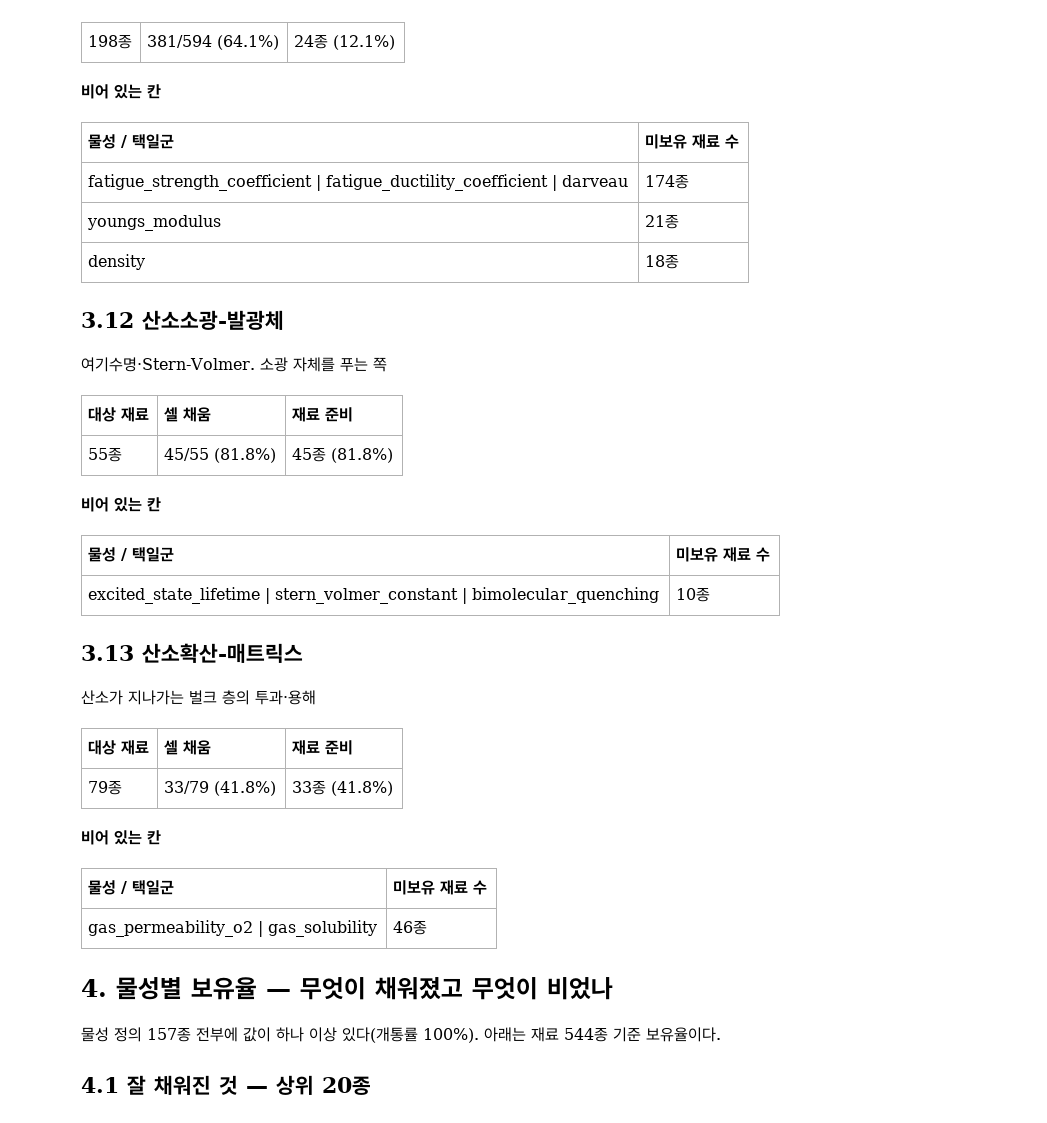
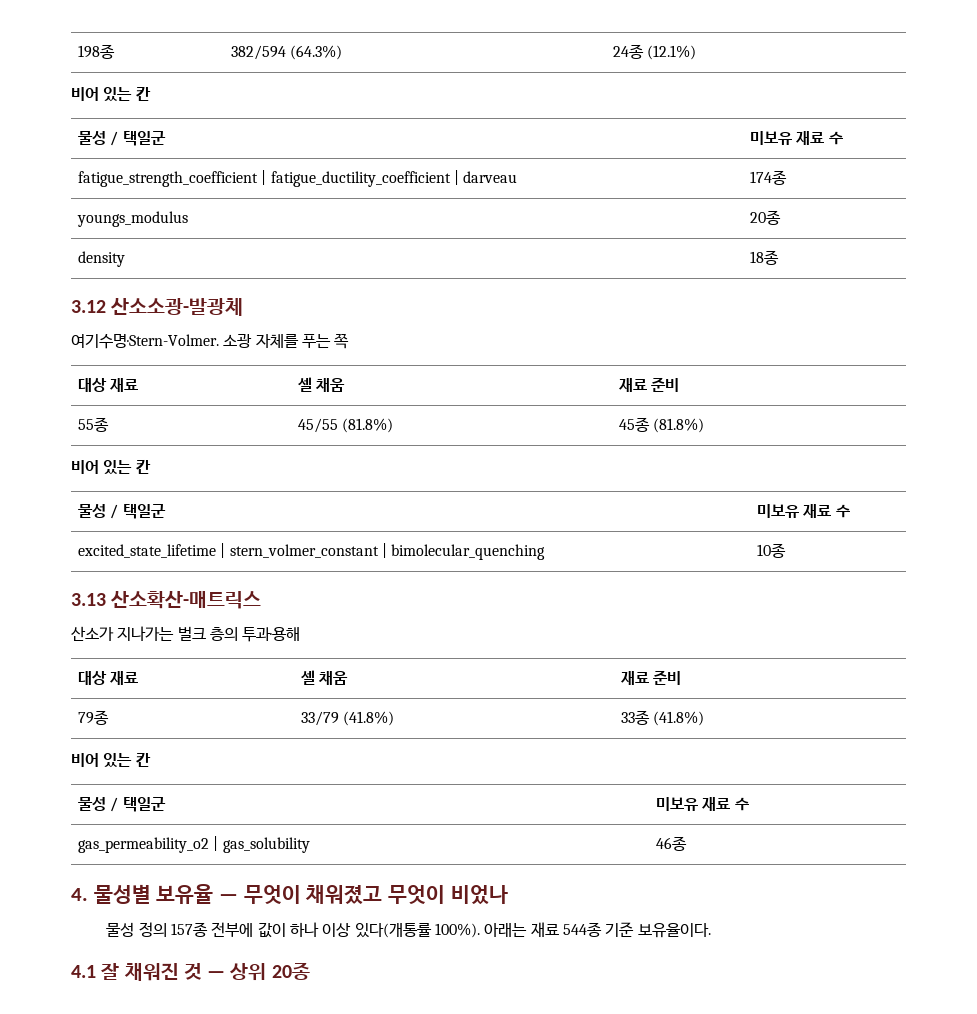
- 198종 | 381/594 (64.1%) | 24종 (12.1%)
+ 198종 | 382/594 (64.3%) | 24종 (12.1%)
- youngs_modulus | 21종
+ youngs_modulus | 20종

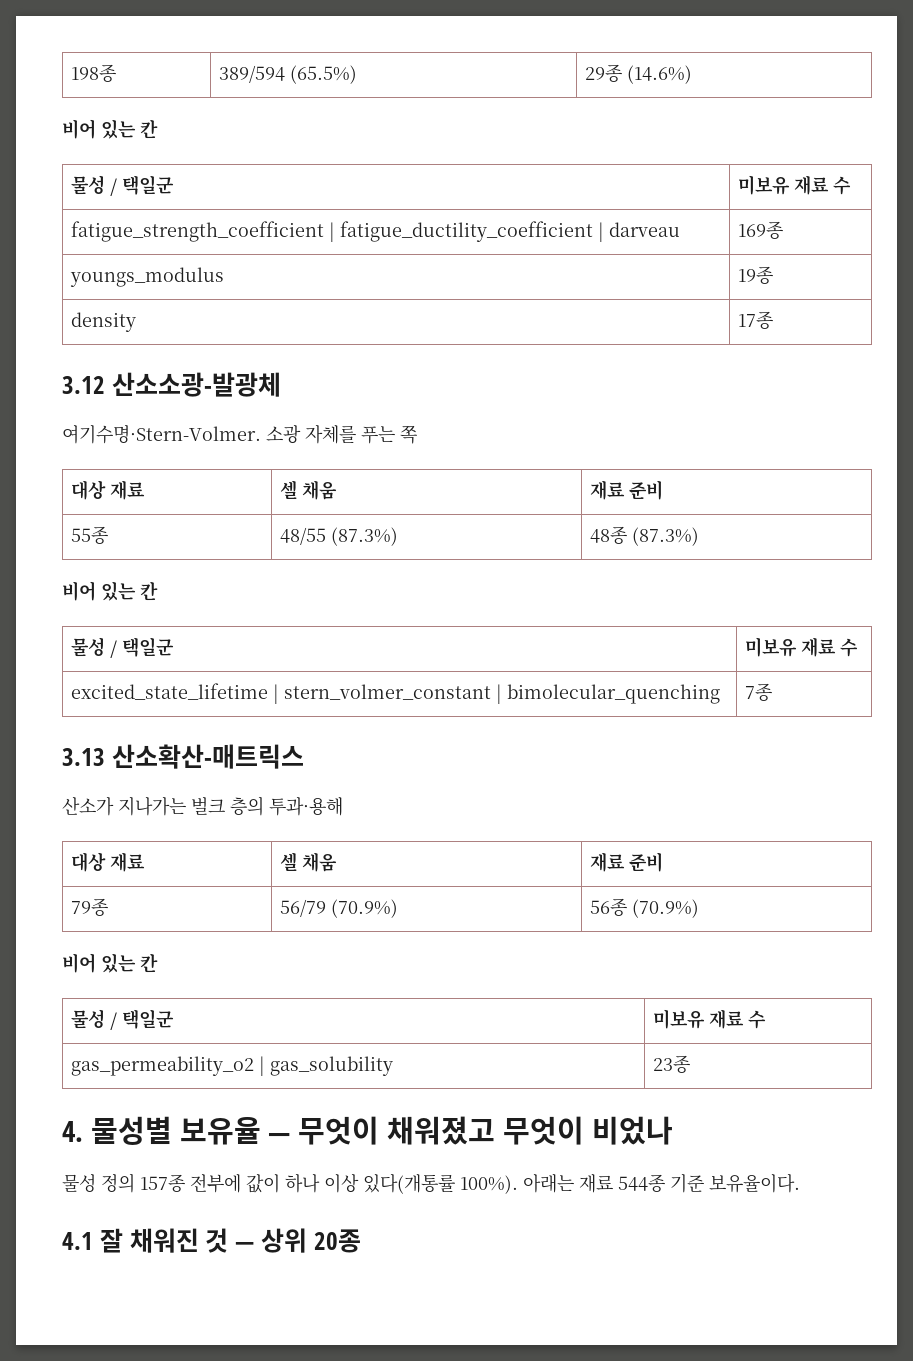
- 198종 | 382/594 (64.3%) | 24종 (12.1%)
+ 198종 | 389/594 (65.5%) | 29종 (14.6%)
- fatigue_strength_coefficient | fatigue_ductility_coefficient | darveau | 174종
+ fatigue_strength_coefficient | fatigue_ductility_coefficient | darveau | 169종
- youngs_modulus | 20종
+ youngs_modulus | 19종
- density | 18종
+ density | 17종
- 55종 | 45/55 (81.8%) | 45종 (81.8%)
+ 55종 | 48/55 (87.3%) | 48종 (87.3%)
- excited_state_lifetime | stern_volmer_constant | bimolecular_quenching | 10종
+ excited_state_lifetime | stern_volmer_constant | bimolecular_quenching | 7종
- 79종 | 33/79 (41.8%) | 33종 (41.8%)
+ 79종 | 56/79 (70.9%) | 56종 (70.9%)
- gas_permeability_o2 | gas_solubility | 46종
+ gas_permeability_o2 | gas_solubility | 23종

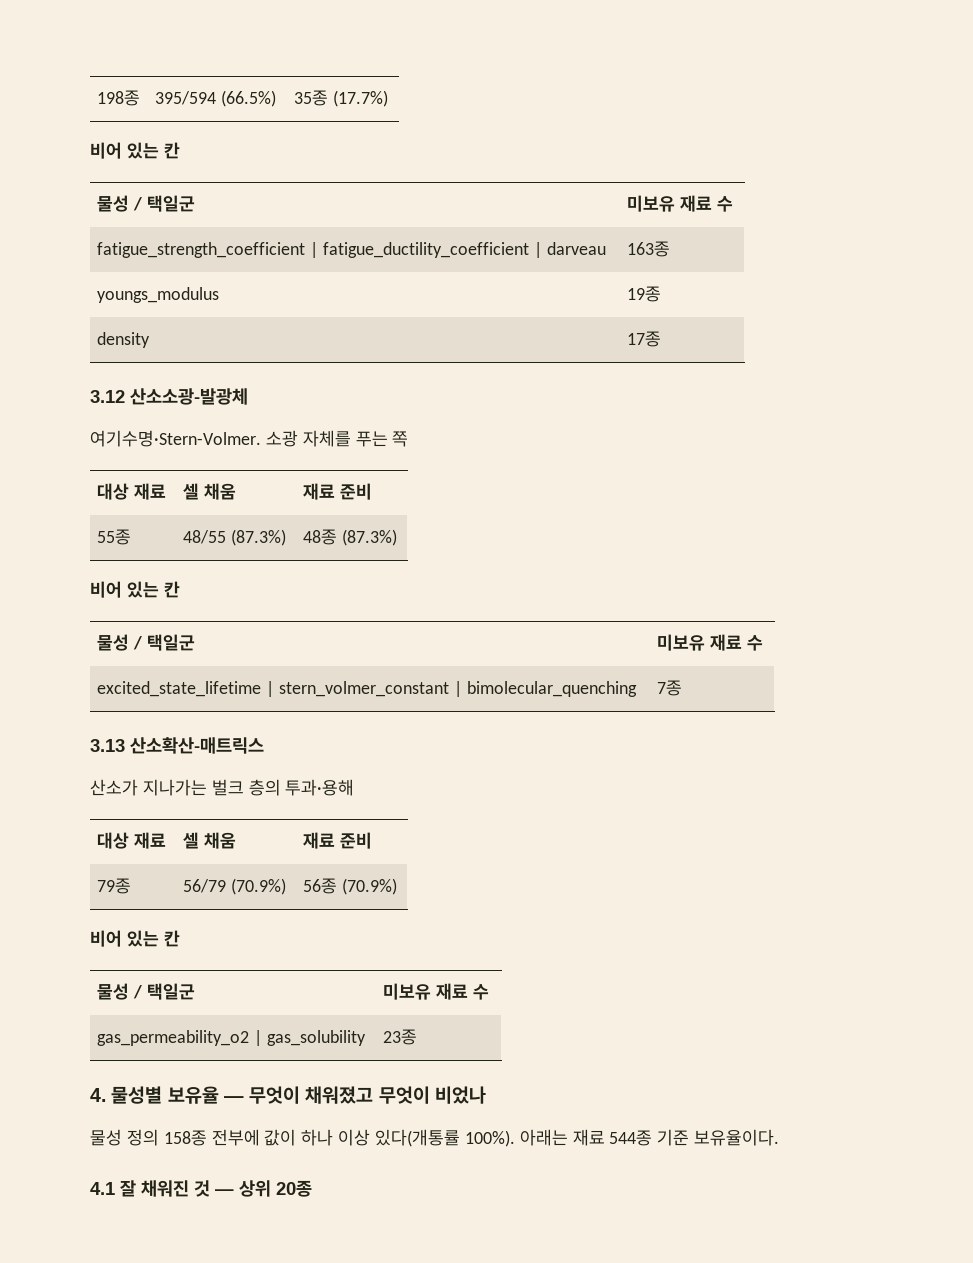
- 198종 | 389/594 (65.5%) | 29종 (14.6%)
+ 198종 | 395/594 (66.5%) | 35종 (17.7%)
- fatigue_strength_coefficient | fatigue_ductility_coefficient | darveau | 169종
+ fatigue_strength_coefficient | fatigue_ductility_coefficient | darveau | 163종
- 물성 정의 157종 전부에 값이 하나 이상 있다(개통률 100%).
+ 물성 정의 158종 전부에 값이 하나 이상 있다(개통률 100%).

